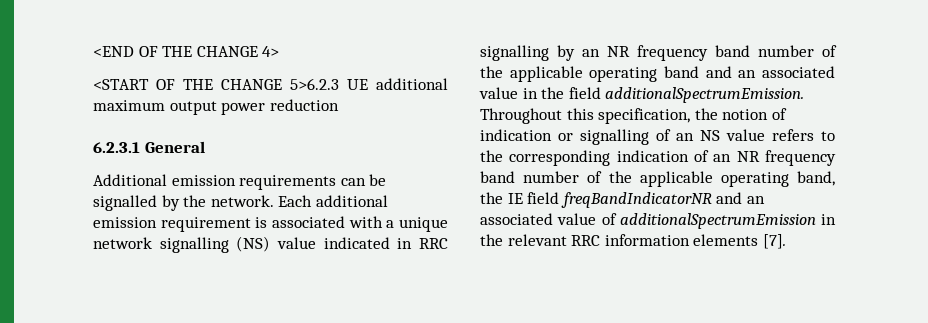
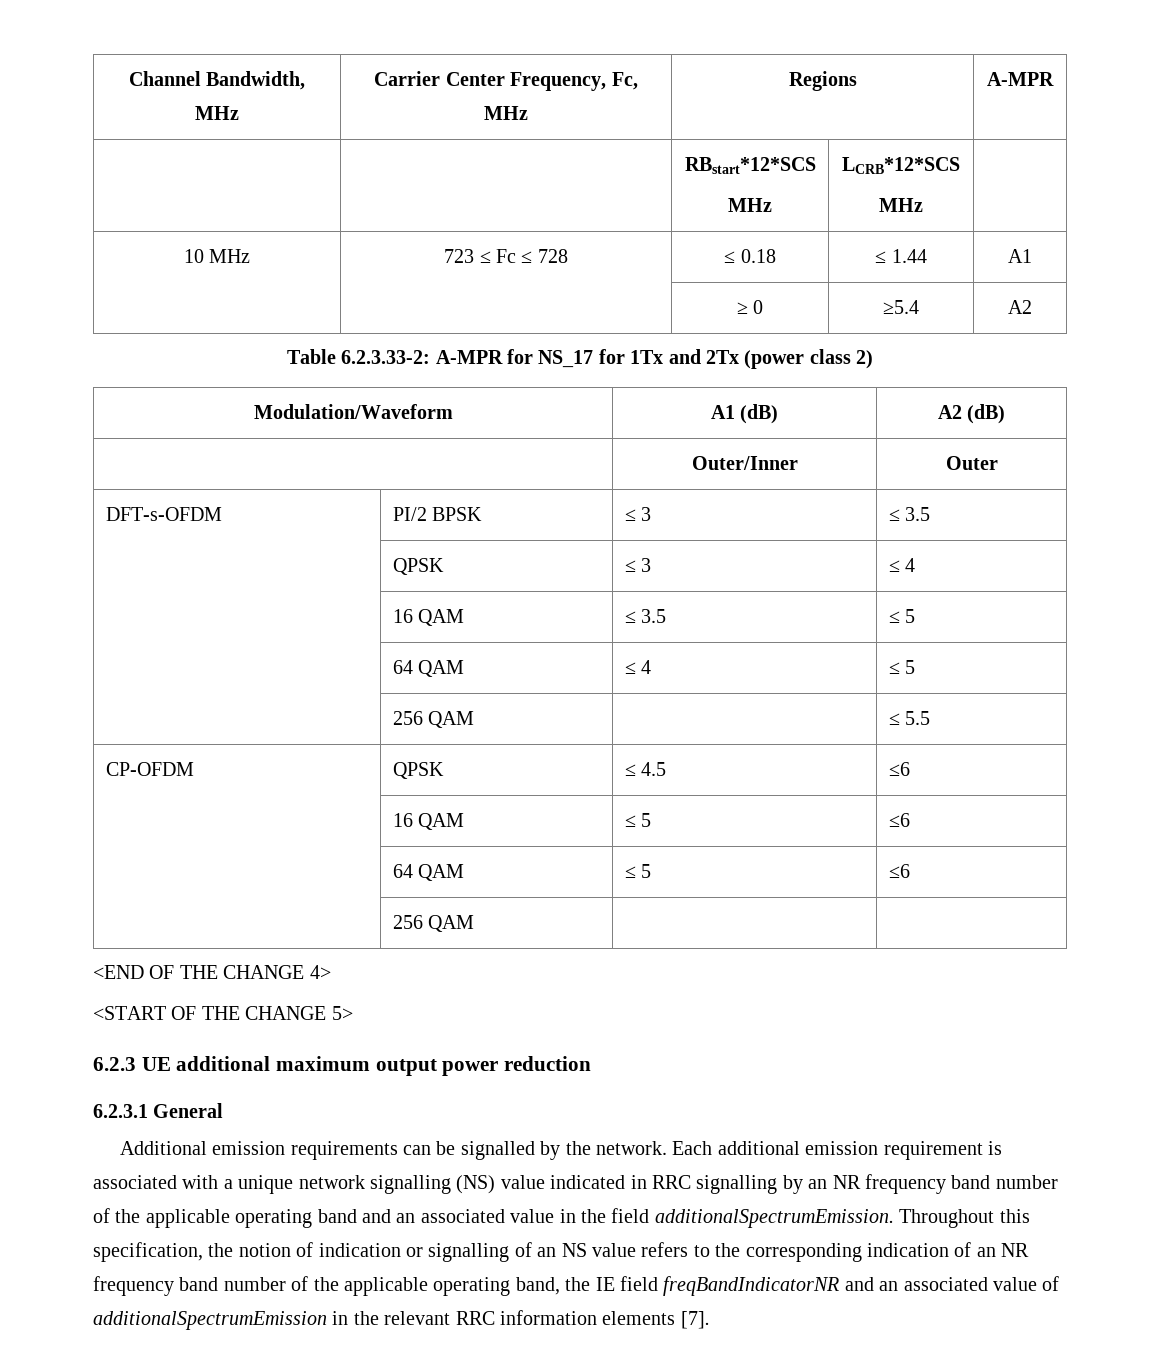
+ Channel Bandwidth, MHz | Carrier Center Frequency, Fc, MHz | Regions | A-MPR
+ | | RBstart*12*SCS
+ MHz | LCRB*12*SCS
+ MHz |
+ 10 MHz | 723 ≤ Fc ≤ 728 | ≤ 0.18 | ≤ 1.44 | A1
+ | | ≥ 0 | ≥5.4 | A2
+ Table 6.2.3.33-2: A-MPR for NS_17 for 1Tx and 2Tx (power class 2)
+ Modulation/Waveform | A1 (dB) | A2 (dB)
+ | Outer/Inner | Outer
+ DFT-s-OFDM | PI/2 BPSK | ≤ 3 | ≤ 3.5
+ | QPSK | ≤ 3 | ≤ 4
+ | 16 QAM | ≤ 3.5 | ≤ 5
+ | 64 QAM | ≤ 4 | ≤ 5
+ | 256 QAM | | ≤ 5.5
+ CP-OFDM | QPSK | ≤ 4.5 | ≤6
+ | 16 QAM | ≤ 5 | ≤6
+ | 64 QAM | ≤ 5 | ≤6
+ | 256 QAM | |
- <START OF THE CHANGE 5>6.2.3 UE additional maximum output power reduction
+ <START OF THE CHANGE 5>
+ 6.2.3 UE additional maximum output power reduction

